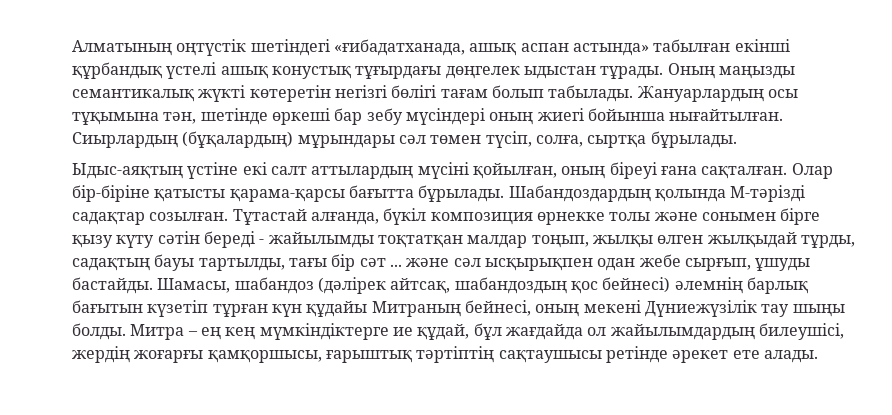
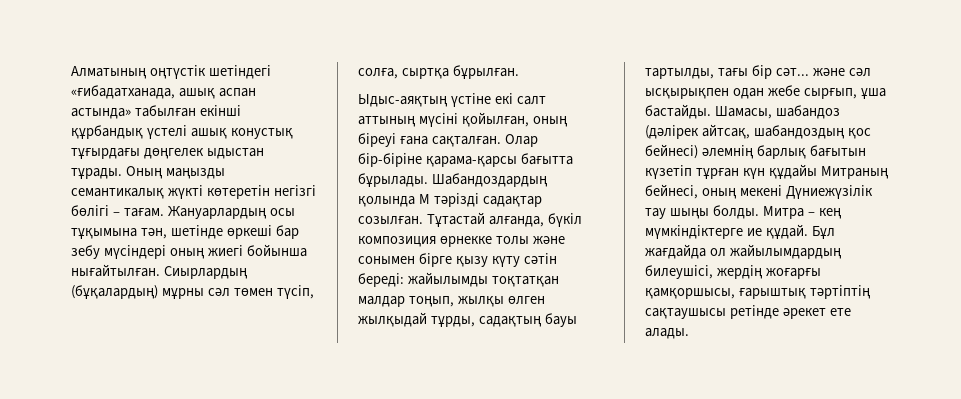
- Оның маңызды семантикалық жүкті көтеретін негізгі бөлігі тағам болып табылады.
+ Оның маңызды семантикалық жүкті көтеретін негізгі бөлігі – тағам.
- Сиырлардың (бұқалардың) мұрындары сәл төмен түсіп, солға, сыртқа бұрылады.
+ Сиырлардың (бұқалардың) мұрны сәл төмен түсіп, солға, сыртқа бұрылған.
- Ыдыс-аяқтың үстіне екі салт аттылардың мүсіні қойылған, оның біреуі ғана сақталған.
+ Ыдыс-аяқтың үстіне екі салт аттының мүсіні қойылған, оның біреуі ғана сақталған.
- Олар бір-біріне қатысты қарама-қарсы бағытта бұрылады.
+ Олар бір-біріне қарама-қарсы бағытта бұрылады.
- Шабандоздардың қолында М-тәрізді садақтар созылған.
+ Шабандоздардың қолында М тәрізді садақтар созылған.
- Тұтастай алғанда, бүкіл композиция өрнекке толы және сонымен бірге қызу күту сәтін береді - жайылымды тоқтатқан малдар тоңып, жылқы өлген жылқыдай тұрды, садақтың бауы тартылды, тағы бір сәт ... және сәл ысқырықпен одан жебе сырғып, ұшуды бастайды.
+ Тұтастай алғанда, бүкіл композиция өрнекке толы және сонымен бірге қызу күту сәтін береді: жайылымды тоқтатқан малдар тоңып, жылқы өлген жылқыдай тұрды, садақтың бауы тартылды, тағы бір сәт... және сәл ысқырықпен одан жебе сырғып, ұша бастайды.
- Митра – ең кең мүмкіндіктерге ие құдай, бұл жағдайда ол жайылымдардың билеушісі, жердің жоғарғы қамқоршысы, ғарыштық тәртіптің сақтаушысы ретінде әрекет ете алады.
+ Митра – кең мүмкіндіктерге ие құдай. Бұл жағдайда ол жайылымдардың билеушісі, жердің жоғарғы қамқоршысы, ғарыштық тәртіптің сақтаушысы ретінде әрекет ете алады.

